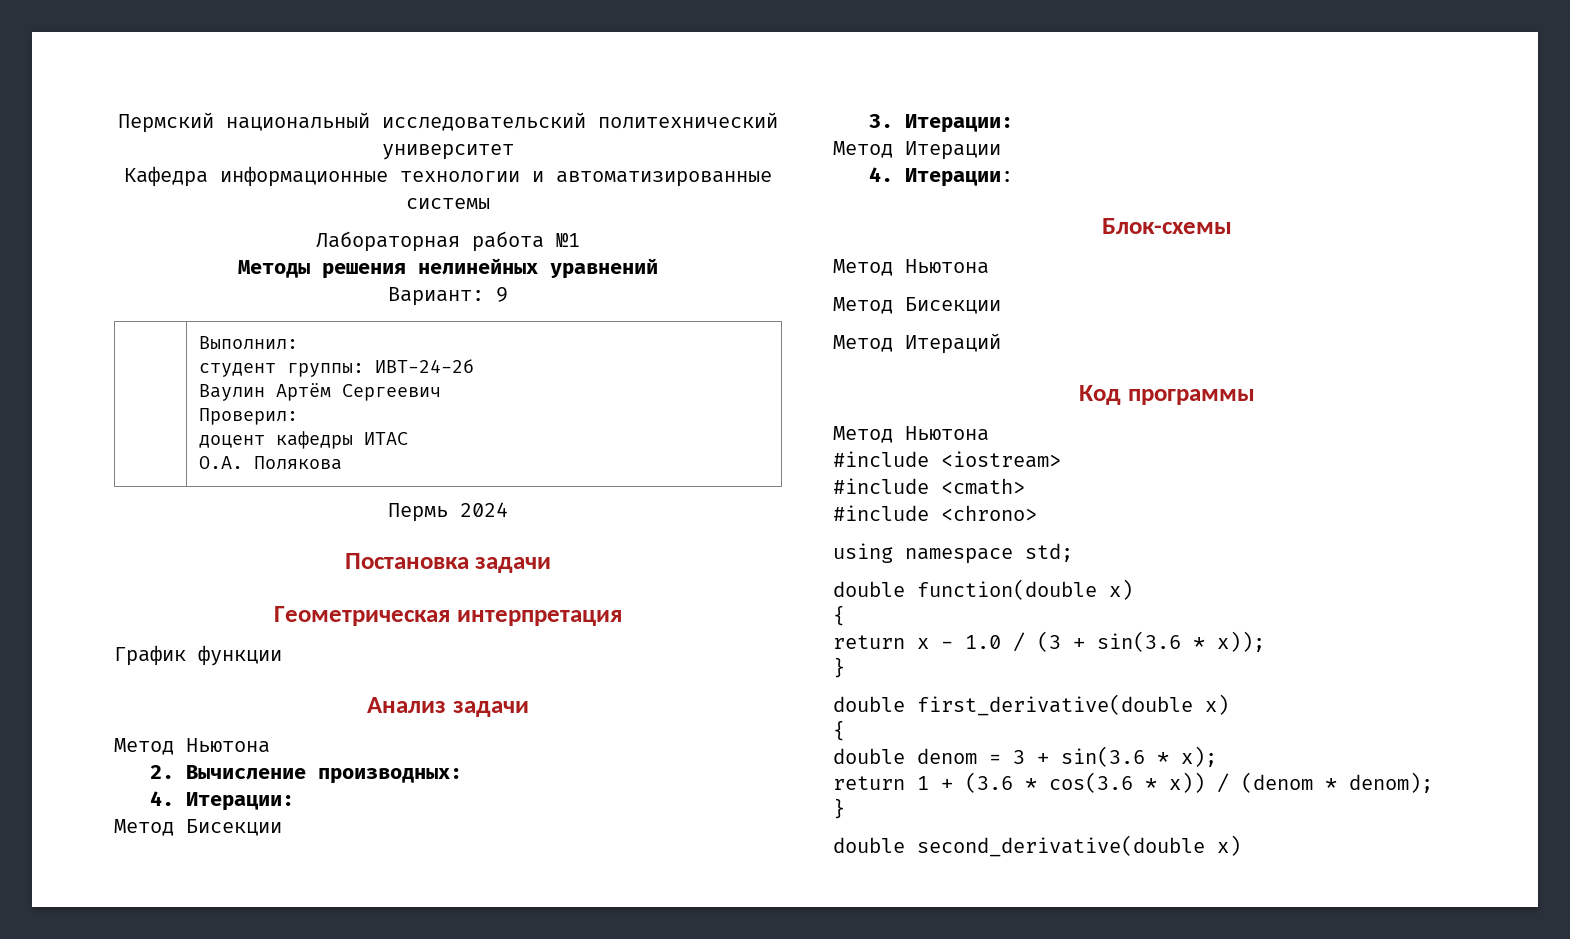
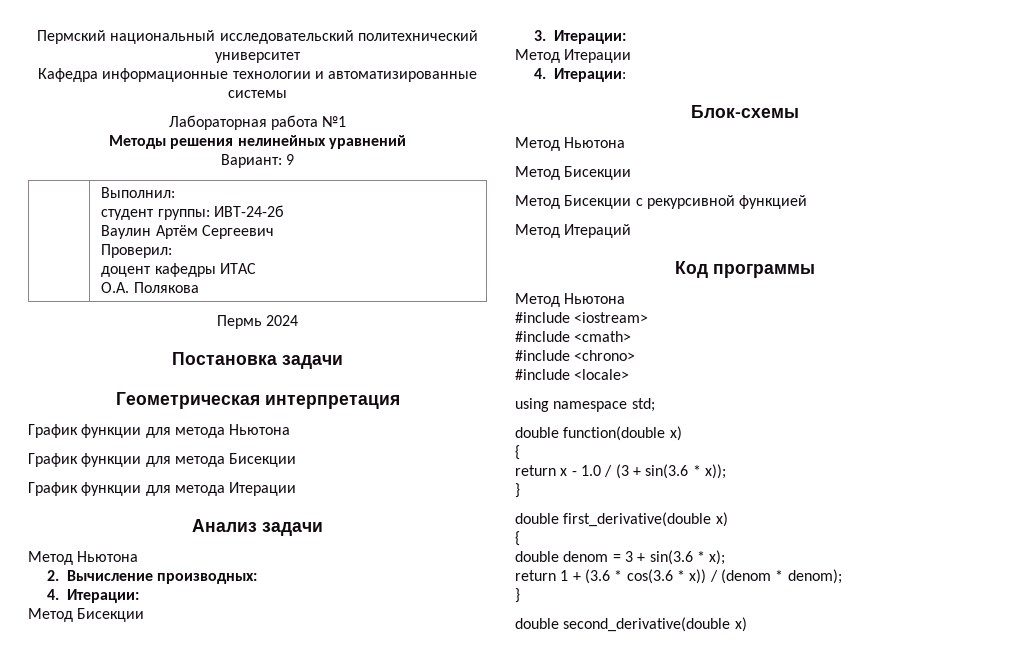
- График функции
+ График функции для метода Ньютона
+ График функции для метода Бисекции
+ График функции для метода Итерации
+ Метод Бисекции с рекурсивной функцией
+ #include <locale>

